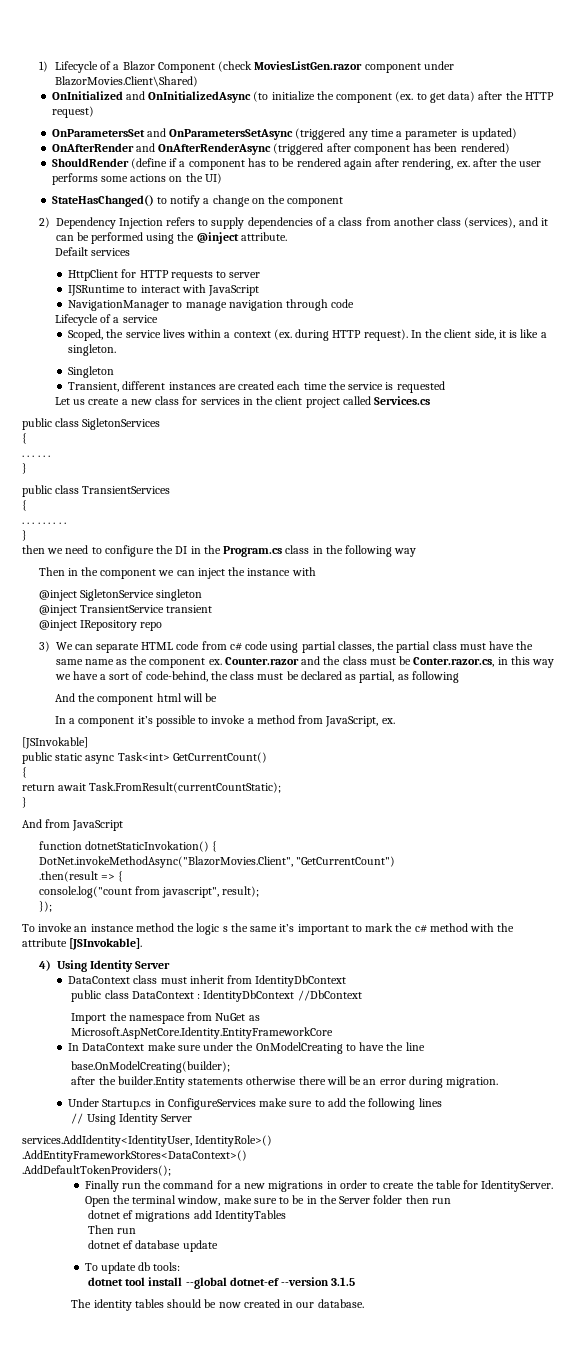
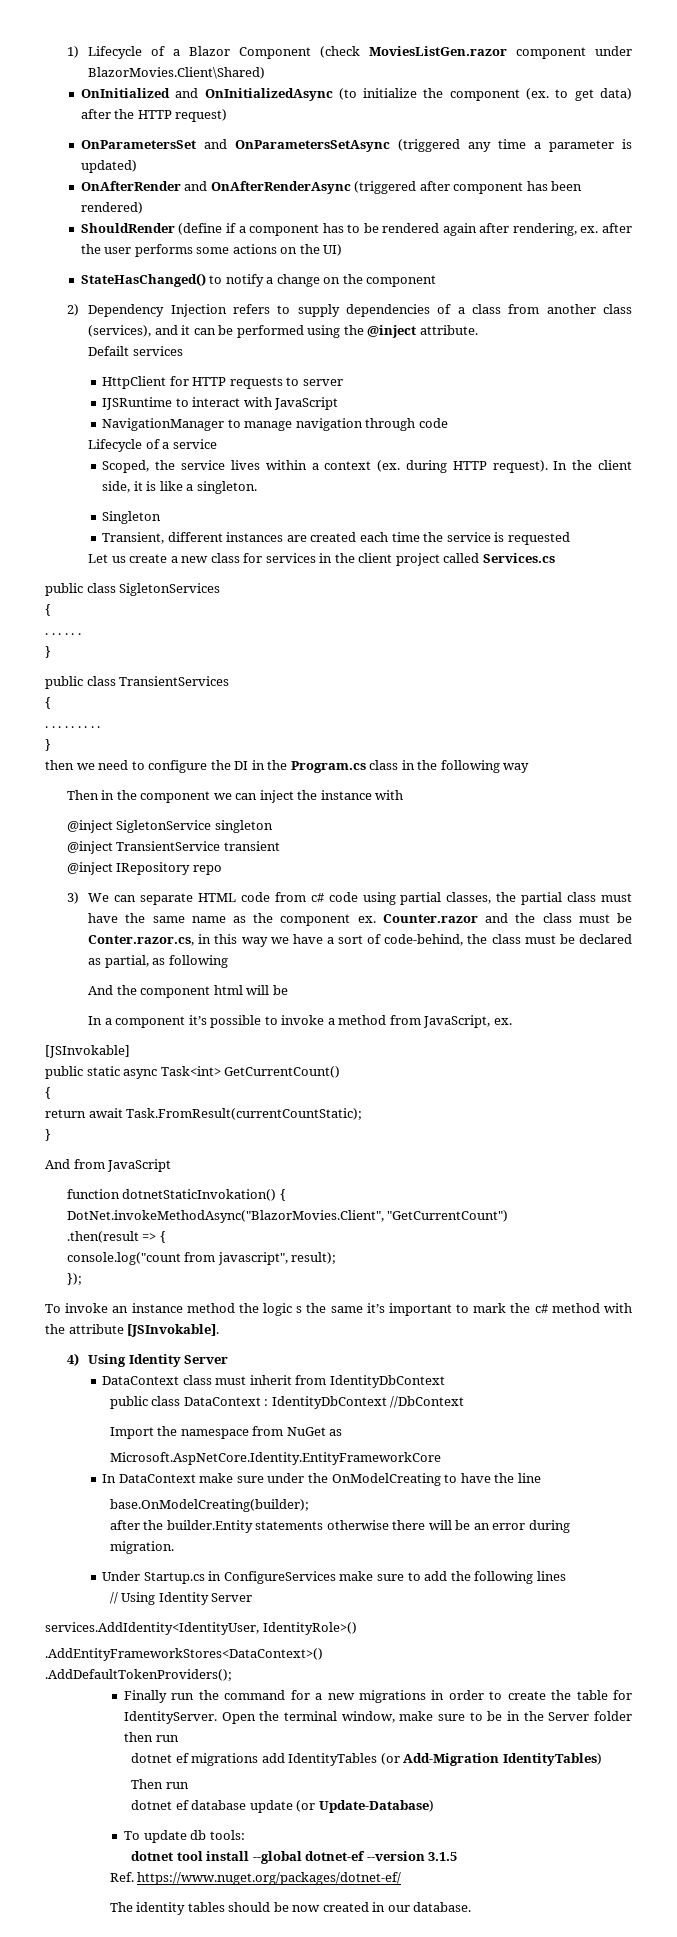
- dotnet ef migrations add IdentityTables
+ dotnet ef migrations add IdentityTables (or Add-Migration IdentityTables)
- dotnet ef database update
+ dotnet ef database update (or Update-Database)
+ Ref. https://www.nuget.org/packages/dotnet-ef/

